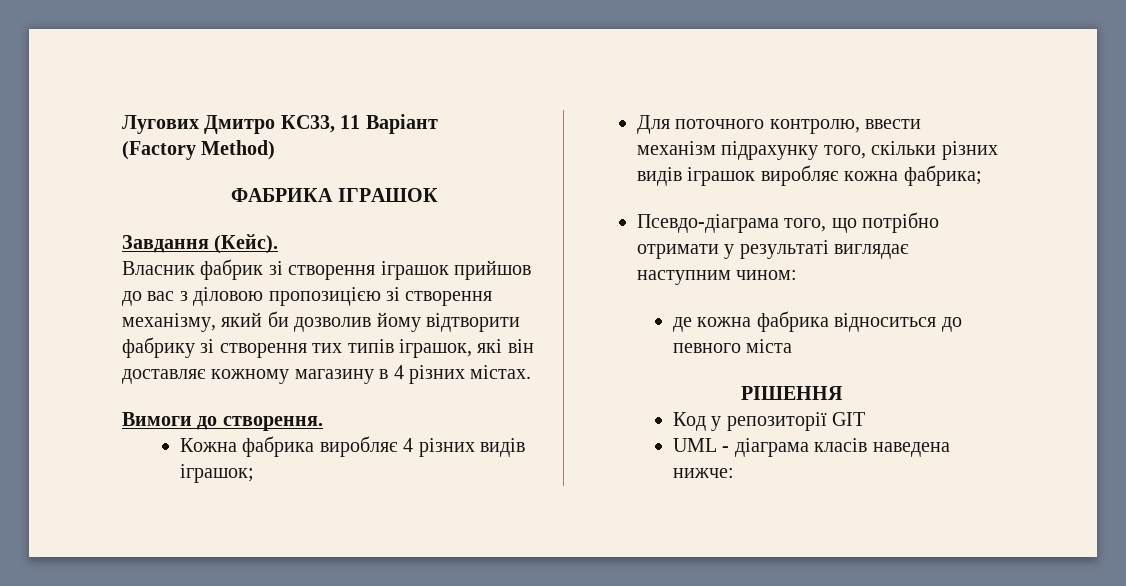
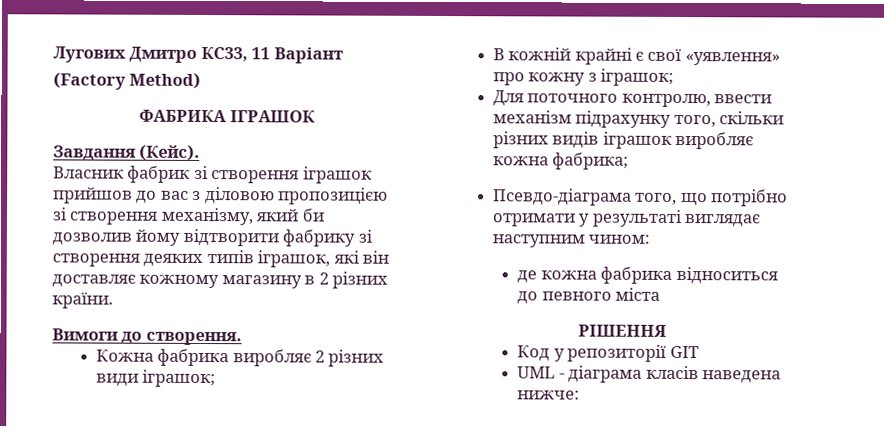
- Власник фабрик зі створення іграшок прийшов до вас з діловою пропозицією зі створення механізму, який би дозволив йому відтворити фабрику зі створення тих типів іграшок, які він доставляє кожному магазину в 4 різних містах.
+ Власник фабрик зі створення іграшок прийшов до вас з діловою пропозицією зі створення механізму, який би дозволив йому відтворити фабрику зі створення деяких типів іграшок, які він доставляє кожному магазину в 2 різних країни.
- Кожна фабрика виробляє 4 різних видів іграшок;
+ Кожна фабрика виробляє 2 різних види іграшок;
+ В кожній крайні є свої «уявлення» про кожну з іграшок;

